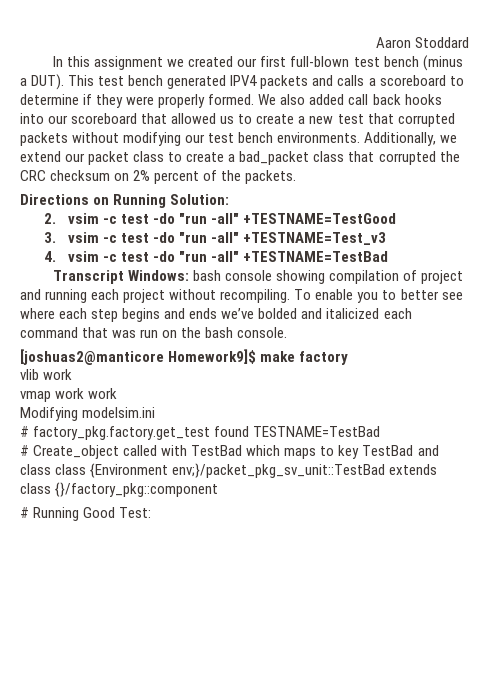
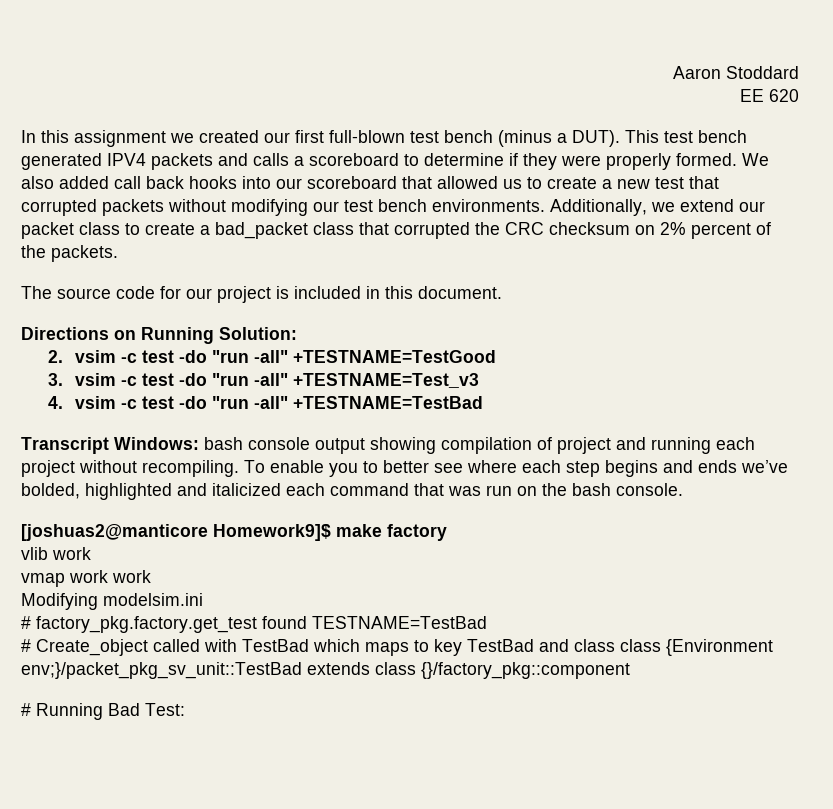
+ EE 620
+ The source code for our project is included in this document.
- Transcript Windows: bash console showing compilation of project and running each project without recompiling.
+ Transcript Windows: bash console output showing compilation of project and running each project without recompiling.
- To enable you to better see where each step begins and ends we’ve bolded and italicized each command that was run on the bash console.
+ To enable you to better see where each step begins and ends we’ve bolded, highlighted and italicized each command that was run on the bash console.
- # Running Good Test:
+ # Running Bad Test:

